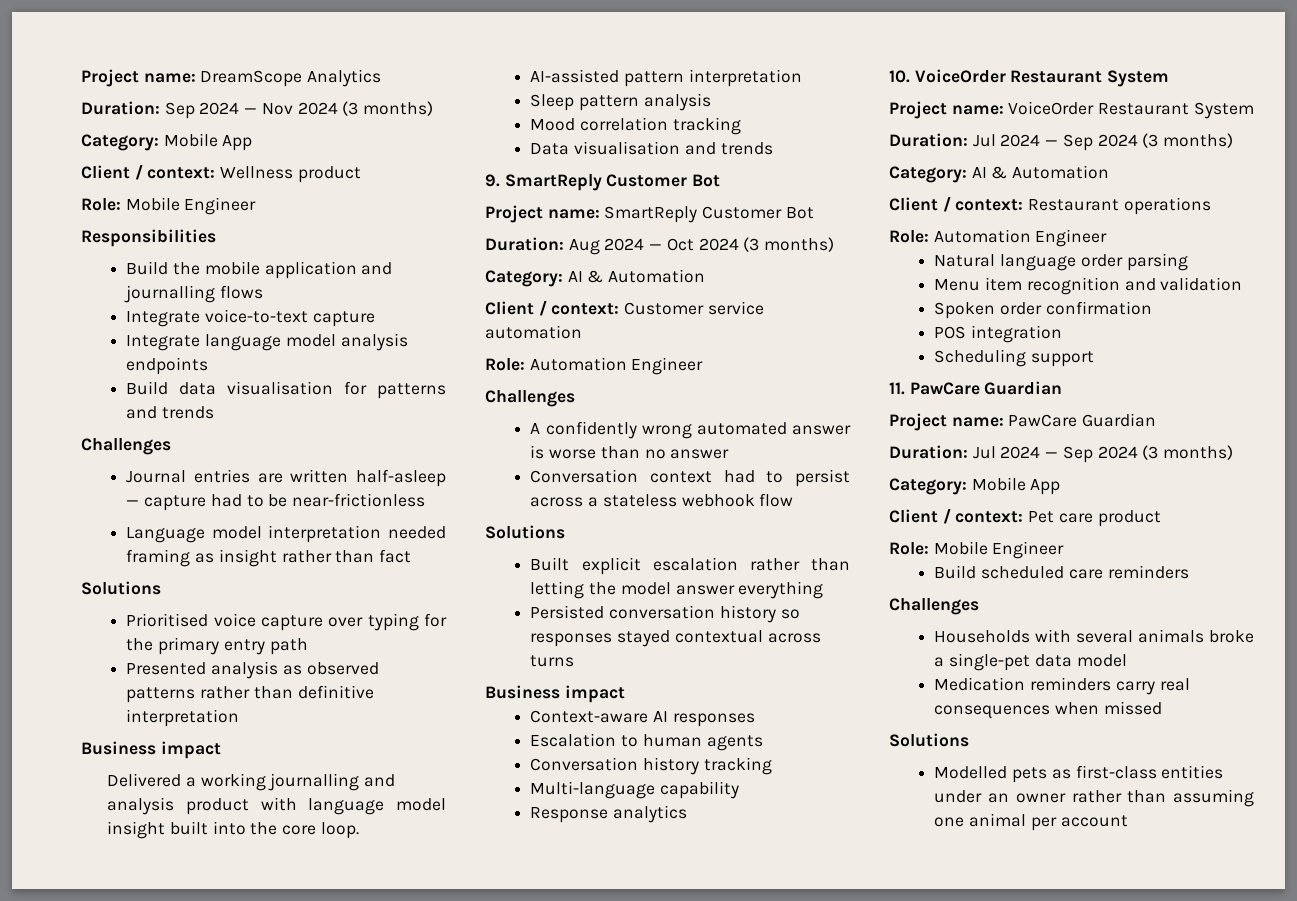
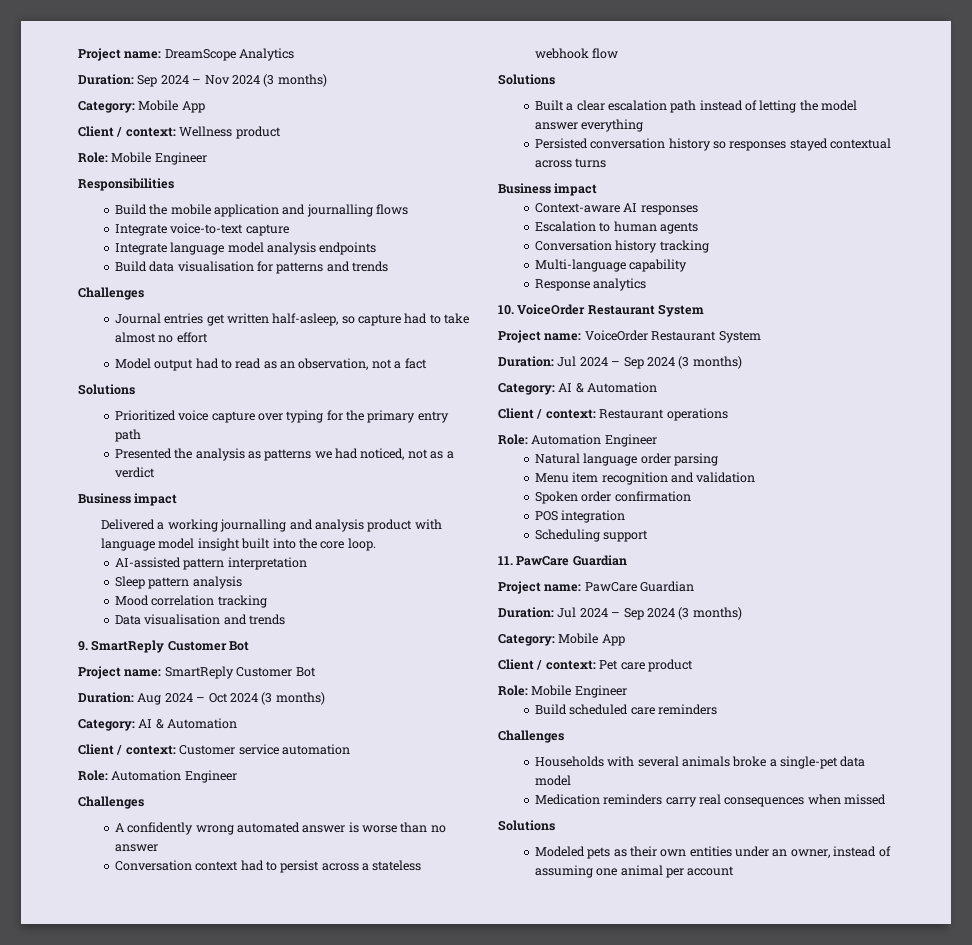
- Duration: Sep 2024 — Nov 2024 (3 months)
+ Duration: Sep 2024 – Nov 2024 (3 months)
- Journal entries are written half-asleep — capture had to be near-frictionless
- Language model interpretation needed framing as insight rather than fact
+ Journal entries get written half-asleep, so capture had to take almost no effort
+ Model output had to read as an observation, not a fact
- Prioritised voice capture over typing for the primary entry path
+ Prioritized voice capture over typing for the primary entry path
- Presented analysis as observed patterns rather than definitive interpretation
+ Presented the analysis as patterns we had noticed, not as a verdict
- Duration: Aug 2024 — Oct 2024 (3 months)
+ Duration: Aug 2024 – Oct 2024 (3 months)
- Built explicit escalation rather than letting the model answer everything
+ Built a clear escalation path instead of letting the model answer everything
  Project name: VoiceOrder Restaurant System
- Duration: Jul 2024 — Sep 2024 (3 months)
+ Duration: Jul 2024 – Sep 2024 (3 months)
  Project name: PawCare Guardian
- Duration: Jul 2024 — Sep 2024 (3 months)
+ Duration: Jul 2024 – Sep 2024 (3 months)
- Modelled pets as first-class entities under an owner rather than assuming one animal per account
+ Modeled pets as their own entities under an owner, instead of assuming one animal per account

